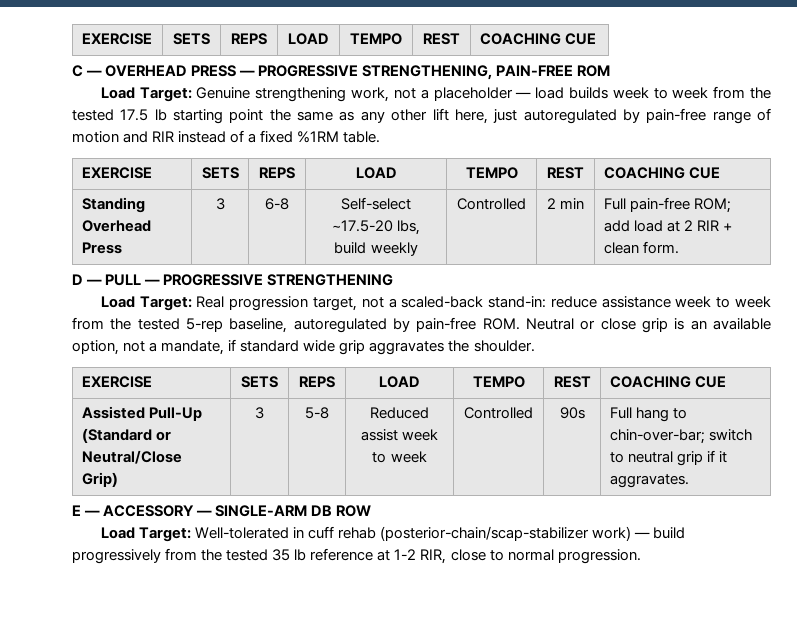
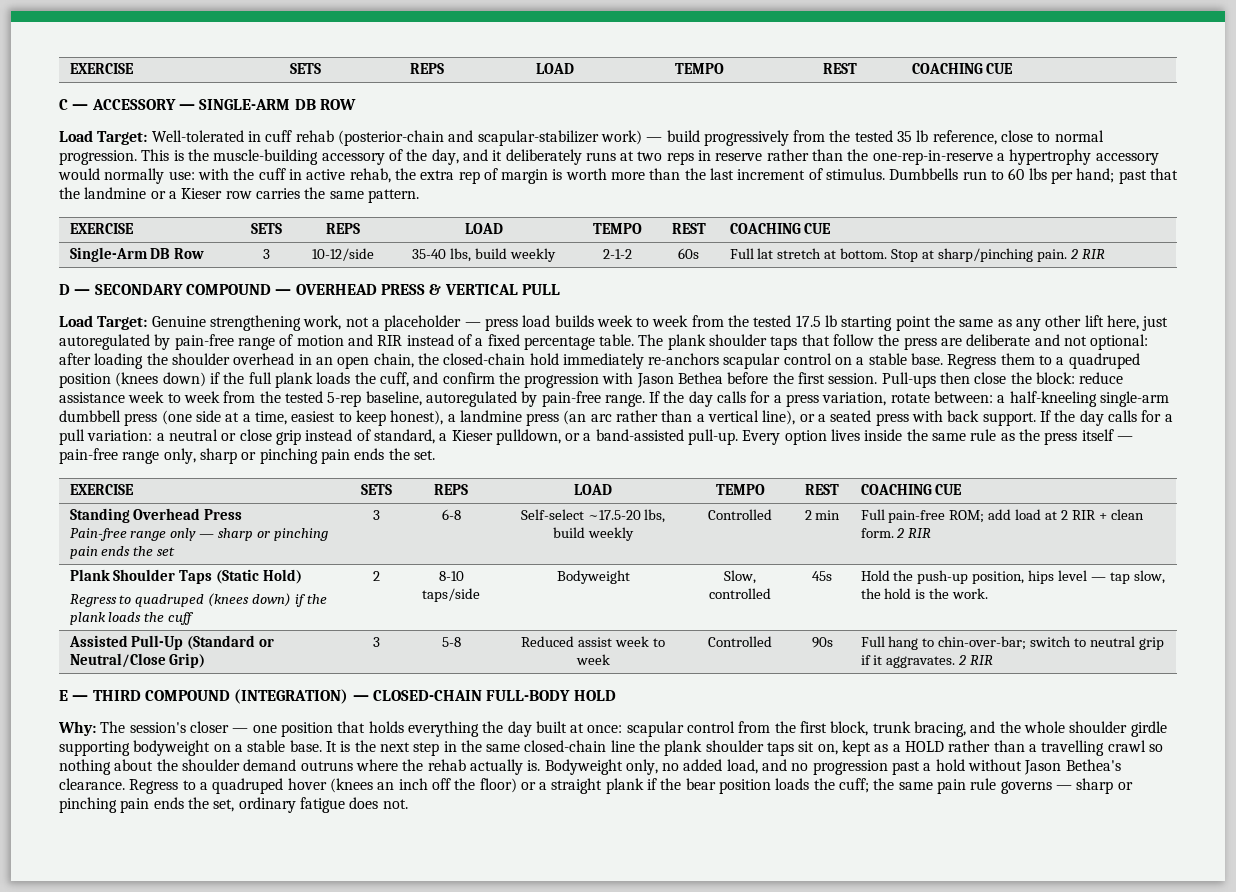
- C — OVERHEAD PRESS — PROGRESSIVE STRENGTHENING, PAIN-FREE ROM
+ C — ACCESSORY — SINGLE-ARM DB ROW
+ Load Target: Well-tolerated in cuff rehab (posterior-chain and scapular-stabilizer work) — build progressively from the tested 35 lb reference, close to normal progression. This is the muscle-building accessory of the day, and it deliberately runs at two reps in reserve rather than the one-rep-in-reserve a hypertrophy accessory would normally use: with the cuff in active rehab, the extra rep of margin is worth more than the last increment of stimulus. Dumbbells run to 60 lbs per hand; past that the landmine or a Kieser row carries the same pattern.
+ EXERCISE | SETS | REPS | LOAD | TEMPO | REST | COACHING CUE
+ Single-Arm DB Row | 3 | 10-12/side | 35-40 lbs, build weekly | 2-1-2 | 60s | Full lat stretch at bottom. Stop at sharp/pinching pain. 2 RIR
+ D — SECONDARY COMPOUND — OVERHEAD PRESS & VERTICAL PULL
- Load Target: Genuine strengthening work, not a placeholder — load builds week to week from the tested 17.5 lb starting point the same as any other lift here, just autoregulated by pain-free range of motion and RIR instead of a fixed %1RM table.
+ Load Target: Genuine strengthening work, not a placeholder — press load builds week to week from the tested 17.5 lb starting point the same as any other lift here, just autoregulated by pain-free range of motion and RIR instead of a fixed percentage table. The plank shoulder taps that follow the press are deliberate and not optional: after loading the shoulder overhead in an open chain, the closed-chain hold immediately re-anchors scapular control on a stable base. Regress them to a quadruped position (knees down) if the full plank loads the cuff, and confirm the progression with Jason Bethea before the first session. Pull-ups then close the block: reduce assistance week to week from the tested 5-rep baseline, autoregulated by pain-free range. If the day calls for a press variation, rotate between: a half-kneeling single-arm dumbbell press (one side at a time, easiest to keep honest), a landmine press (an arc rather than a vertical line), or a seated press with back support. If the day calls for a pull variation: a neutral or close grip instead of standard, a Kieser pulldown, or a band-assisted pull-up. Every option lives inside the same rule as the press itself — pain-free range only, sharp or pinching pain ends the set.
- Standing Overhead Press | 3 | 6-8 | Self-select ~17.5-20 lbs, build weekly | Controlled | 2 min | Full pain-free ROM; add load at 2 RIR + clean form.
- D — PULL — PROGRESSIVE STRENGTHENING
- Load Target: Real progression target, not a scaled-back stand-in: reduce assistance week to week from the tested 5-rep baseline, autoregulated by pain-free ROM. Neutral or close grip is an available option, not a mandate, if standard wide grip aggravates the shoulder.
- EXERCISE | SETS | REPS | LOAD | TEMPO | REST | COACHING CUE
+ Standing Overhead Press
+ Pain-free range only — sharp or pinching pain ends the set | 3 | 6-8 | Self-select ~17.5-20 lbs, build weekly | Controlled | 2 min | Full pain-free ROM; add load at 2 RIR + clean form. 2 RIR
+ Plank Shoulder Taps (Static Hold)
+ Regress to quadruped (knees down) if the plank loads the cuff | 2 | 8-10 taps/side | Bodyweight | Slow, controlled | 45s | Hold the push-up position, hips level — tap slow, the hold is the work.
- Assisted Pull-Up (Standard or Neutral/Close Grip) | 3 | 5-8 | Reduced assist week to week | Controlled | 90s | Full hang to chin-over-bar; switch to neutral grip if it aggravates.
+ Assisted Pull-Up (Standard or Neutral/Close Grip) | 3 | 5-8 | Reduced assist week to week | Controlled | 90s | Full hang to chin-over-bar; switch to neutral grip if it aggravates. 2 RIR
- E — ACCESSORY — SINGLE-ARM DB ROW
- Load Target: Well-tolerated in cuff rehab (posterior-chain/scap-stabilizer work) — build progressively from the tested 35 lb reference at 1-2 RIR, close to normal progression.
+ E — THIRD COMPOUND (INTEGRATION) — CLOSED-CHAIN FULL-BODY HOLD
+ Why: The session's closer — one position that holds everything the day built at once: scapular control from the first block, trunk bracing, and the whole shoulder girdle supporting bodyweight on a stable base. It is the next step in the same closed-chain line the plank shoulder taps sit on, kept as a HOLD rather than a travelling crawl so nothing about the shoulder demand outruns where the rehab actually is. Bodyweight only, no added load, and no progression past a hold without Jason Bethea's clearance. Regress to a quadruped hover (knees an inch off the floor) or a straight plank if the bear position loads the cuff; the same pain rule governs — sharp or pinching pain ends the set, ordinary fatigue does not.

